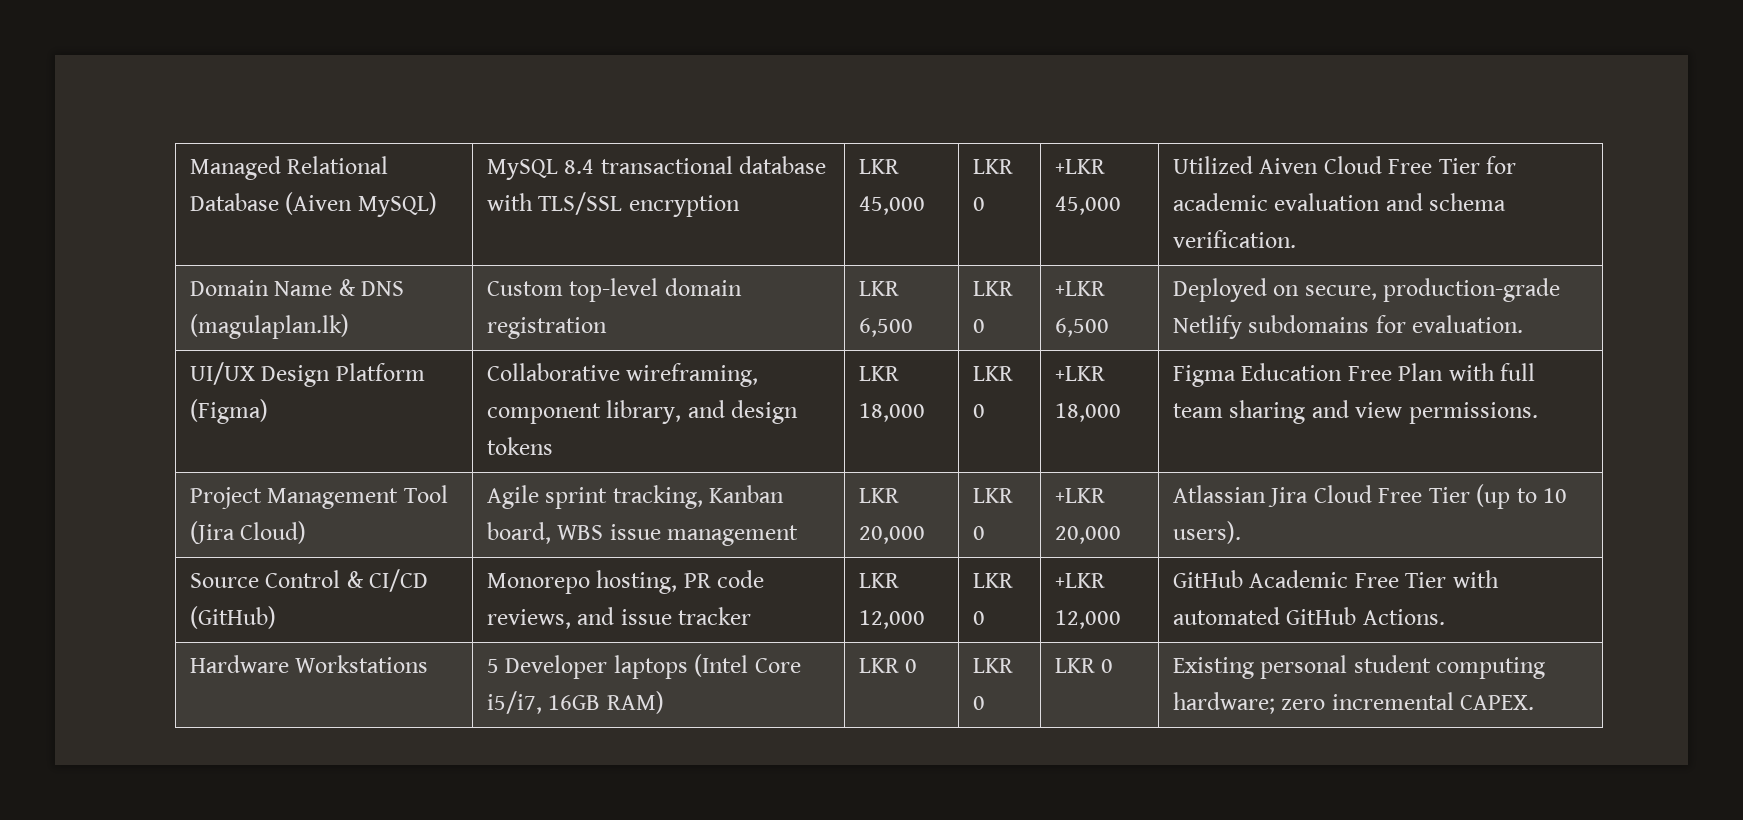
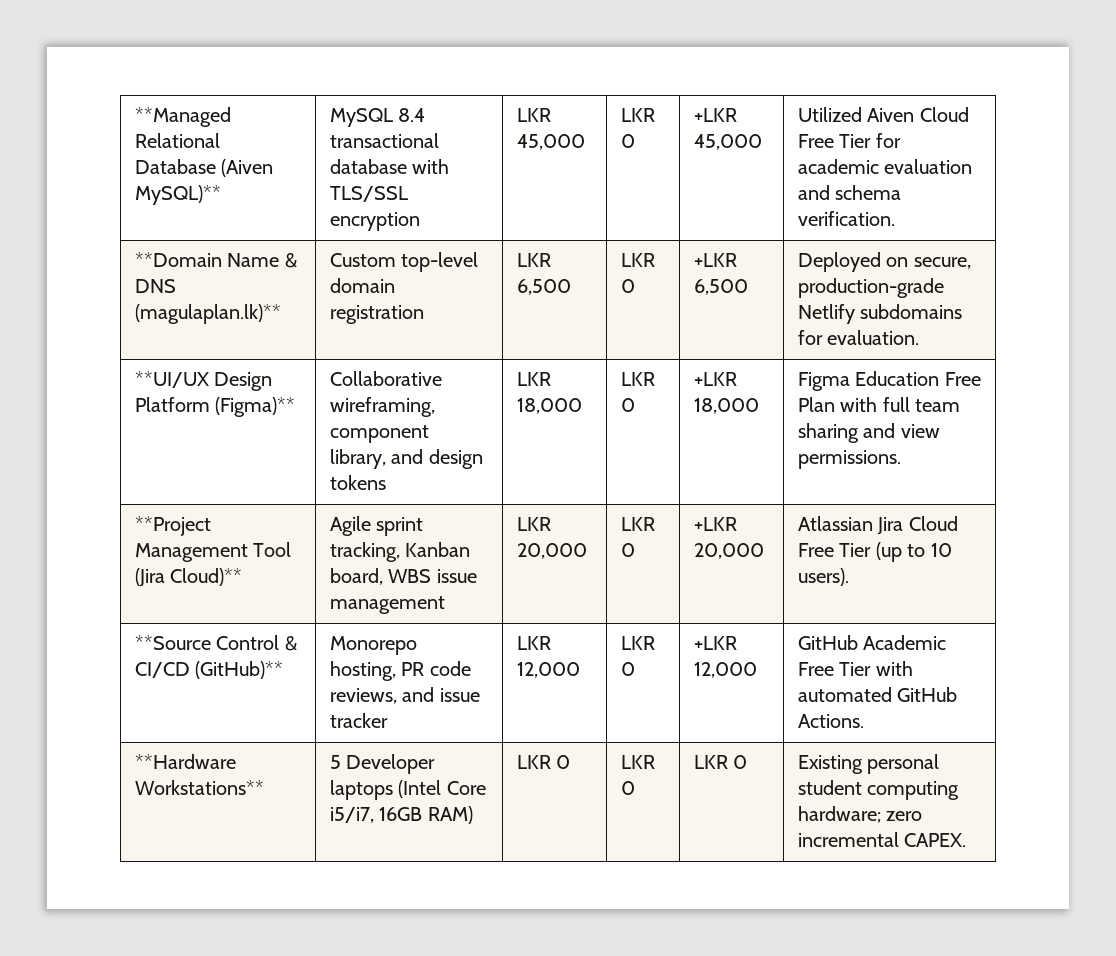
- Managed Relational Database (Aiven MySQL) | MySQL 8.4 transactional database with TLS/SSL encryption | LKR 45,000 | LKR 0 | +LKR 45,000 | Utilized Aiven Cloud Free Tier for academic evaluation and schema verification.
+ **Managed Relational Database (Aiven MySQL)** | MySQL 8.4 transactional database with TLS/SSL encryption | LKR 45,000 | LKR 0 | +LKR 45,000 | Utilized Aiven Cloud Free Tier for academic evaluation and schema verification.
- Domain Name & DNS (magulaplan.lk) | Custom top-level domain registration | LKR 6,500 | LKR 0 | +LKR 6,500 | Deployed on secure, production-grade Netlify subdomains for evaluation.
+ **Domain Name & DNS (magulaplan.lk)** | Custom top-level domain registration | LKR 6,500 | LKR 0 | +LKR 6,500 | Deployed on secure, production-grade Netlify subdomains for evaluation.
- UI/UX Design Platform (Figma) | Collaborative wireframing, component library, and design tokens | LKR 18,000 | LKR 0 | +LKR 18,000 | Figma Education Free Plan with full team sharing and view permissions.
+ **UI/UX Design Platform (Figma)** | Collaborative wireframing, component library, and design tokens | LKR 18,000 | LKR 0 | +LKR 18,000 | Figma Education Free Plan with full team sharing and view permissions.
- Project Management Tool (Jira Cloud) | Agile sprint tracking, Kanban board, WBS issue management | LKR 20,000 | LKR 0 | +LKR 20,000 | Atlassian Jira Cloud Free Tier (up to 10 users).
+ **Project Management Tool (Jira Cloud)** | Agile sprint tracking, Kanban board, WBS issue management | LKR 20,000 | LKR 0 | +LKR 20,000 | Atlassian Jira Cloud Free Tier (up to 10 users).
- Source Control & CI/CD (GitHub) | Monorepo hosting, PR code reviews, and issue tracker | LKR 12,000 | LKR 0 | +LKR 12,000 | GitHub Academic Free Tier with automated GitHub Actions.
+ **Source Control & CI/CD (GitHub)** | Monorepo hosting, PR code reviews, and issue tracker | LKR 12,000 | LKR 0 | +LKR 12,000 | GitHub Academic Free Tier with automated GitHub Actions.
- Hardware Workstations | 5 Developer laptops (Intel Core i5/i7, 16GB RAM) | LKR 0 | LKR 0 | LKR 0 | Existing personal student computing hardware; zero incremental CAPEX.
+ **Hardware Workstations** | 5 Developer laptops (Intel Core i5/i7, 16GB RAM) | LKR 0 | LKR 0 | LKR 0 | Existing personal student computing hardware; zero incremental CAPEX.

